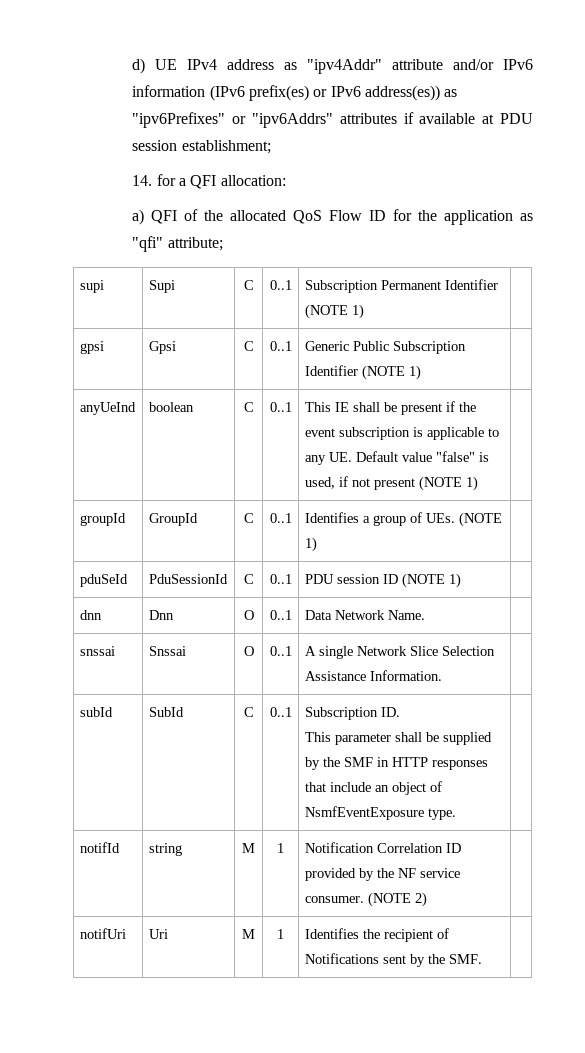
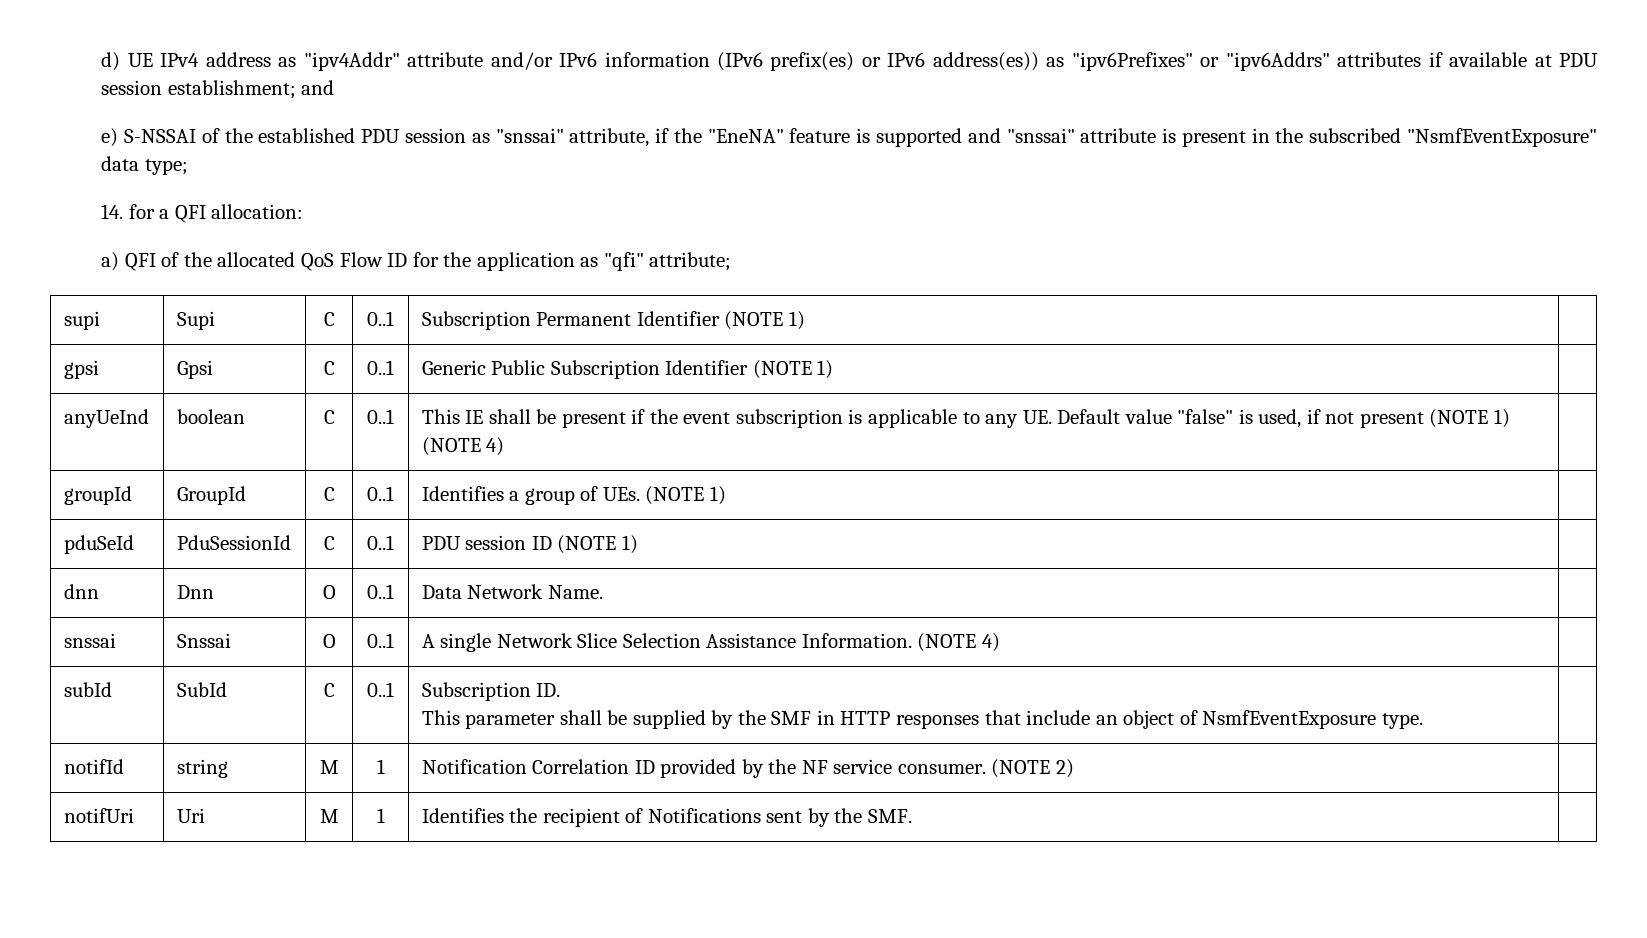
- d) UE IPv4 address as "ipv4Addr" attribute and/or IPv6 information (IPv6 prefix(es) or IPv6 address(es)) as "ipv6Prefixes" or "ipv6Addrs" attributes if available at PDU session establishment;
+ d) UE IPv4 address as "ipv4Addr" attribute and/or IPv6 information (IPv6 prefix(es) or IPv6 address(es)) as "ipv6Prefixes" or "ipv6Addrs" attributes if available at PDU session establishment; and
+ e) S-NSSAI of the established PDU session as "snssai" attribute, if the "EneNA" feature is supported and "snssai" attribute is present in the subscribed "NsmfEventExposure" data type;
- anyUeInd | boolean | C | 0..1 | This IE shall be present if the event subscription is applicable to any UE. Default value "false" is used, if not present (NOTE 1) |
+ anyUeInd | boolean | C | 0..1 | This IE shall be present if the event subscription is applicable to any UE. Default value "false" is used, if not present (NOTE 1) (NOTE 4) |
- snssai | Snssai | O | 0..1 | A single Network Slice Selection Assistance Information. |
+ snssai | Snssai | O | 0..1 | A single Network Slice Selection Assistance Information. (NOTE 4) |

